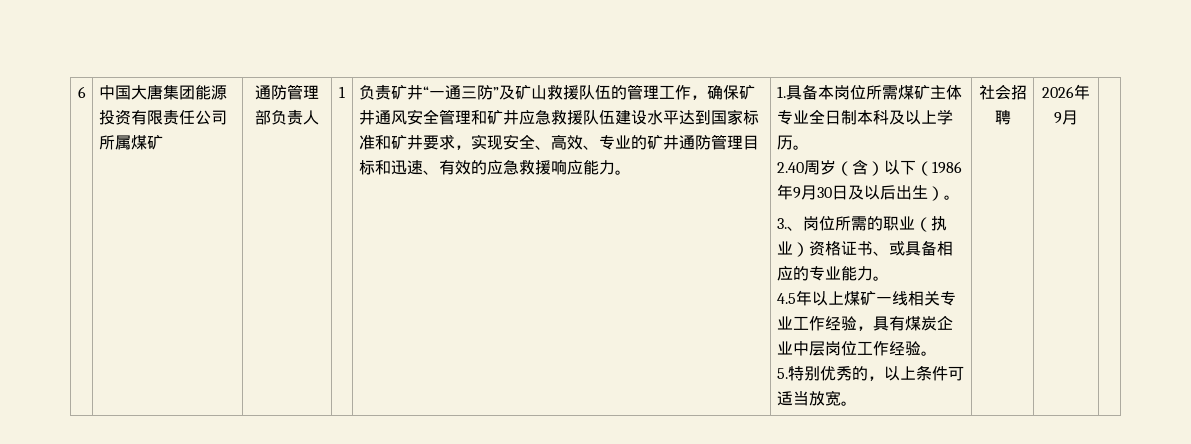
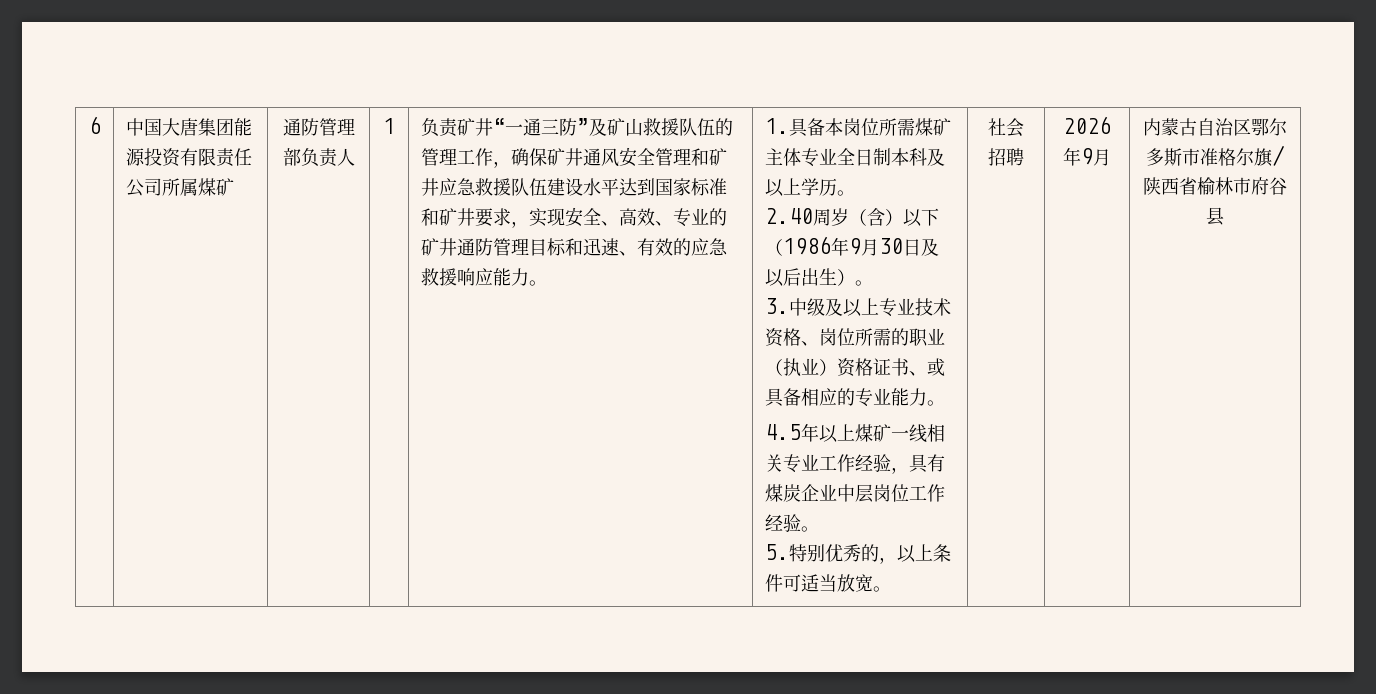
- 3.、岗位所需的职业（执业）资格证书、或具备相应的专业能力。
+ 3.中级及以上专业技术资格、岗位所需的职业（执业）资格证书、或具备相应的专业能力。
+ 内蒙古自治区鄂尔多斯市准格尔旗/陕西省榆林市府谷县

